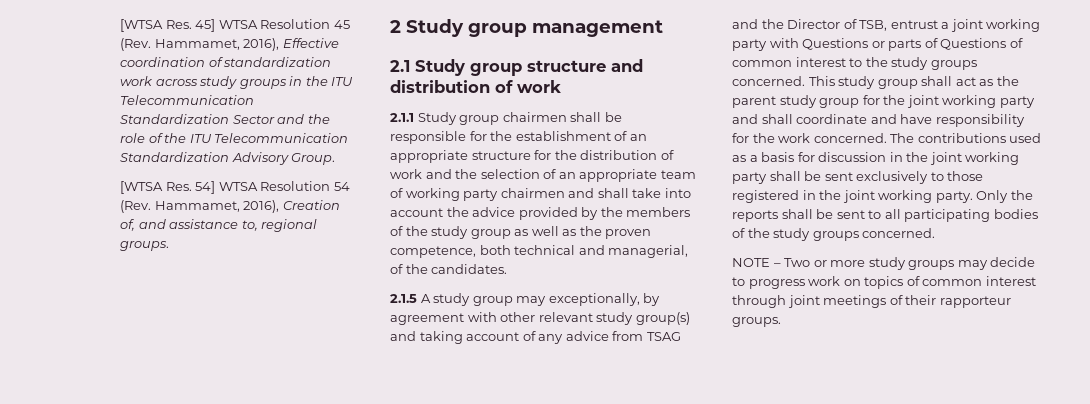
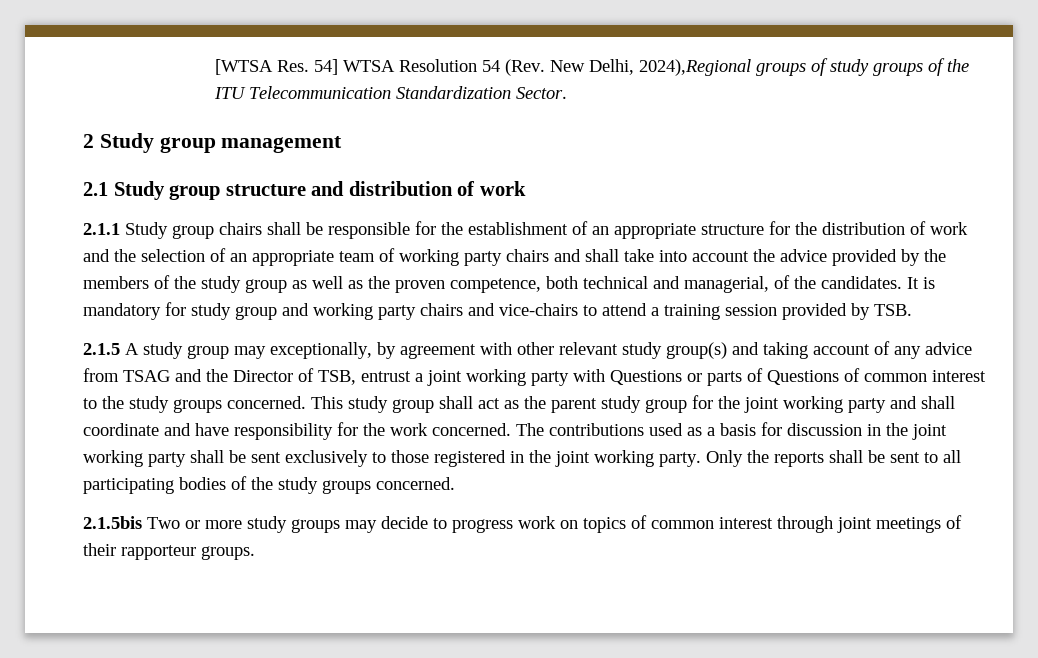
- [WTSA Res. 45] WTSA Resolution 45 (Rev. Hammamet, 2016), Effective coordination of standardization work across study groups in the ITU Telecommunication Standardization Sector and the role of the ITU Telecommunication Standardization Advisory Group.
- [WTSA Res. 54] WTSA Resolution 54 (Rev. Hammamet, 2016), Creation of, and assistance to, regional groups.
+ [WTSA Res. 54] WTSA Resolution 54 (Rev. New Delhi, 2024),Regional groups of study groups of the ITU Telecommunication Standardization Sector.
- 2.1.1 Study group chairmen shall be responsible for the establishment of an appropriate structure for the distribution of work and the selection of an appropriate team of working party chairmen and shall take into account the advice provided by the members of the study group as well as the proven competence, both technical and managerial, of the candidates.
+ 2.1.1 Study group chairs shall be responsible for the establishment of an appropriate structure for the distribution of work and the selection of an appropriate team of working party chairs and shall take into account the advice provided by the members of the study group as well as the proven competence, both technical and managerial, of the candidates. It is mandatory for study group and working party chairs and vice-chairs to attend a training session provided by TSB.
- NOTE – Two or more study groups may decide to progress work on topics of common interest through joint meetings of their rapporteur groups.
+ 2.1.5bis Two or more study groups may decide to progress work on topics of common interest through joint meetings of their rapporteur groups.

